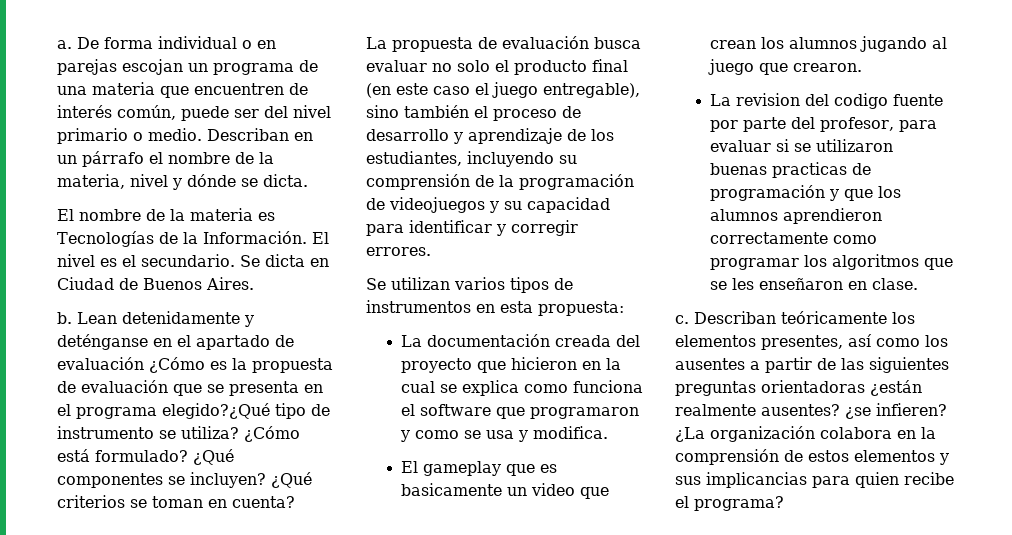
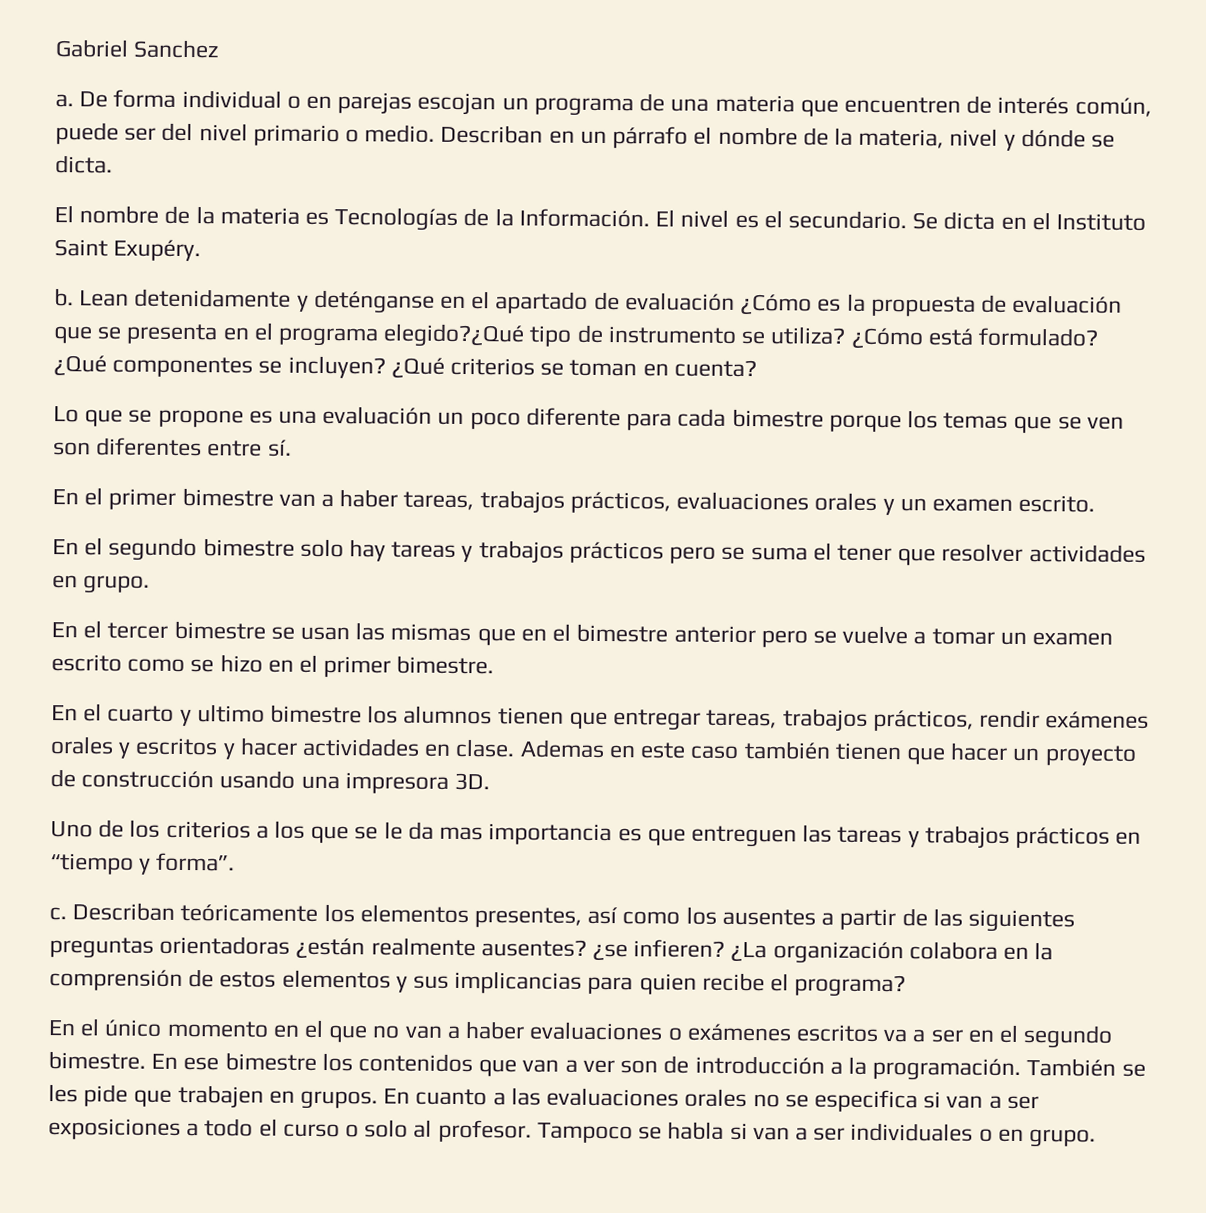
+ Gabriel Sanchez
- Se dicta en Ciudad de Buenos Aires.
+ Se dicta en el Instituto Saint Exupéry.
- La propuesta de evaluación busca evaluar no solo el producto final (en este caso el juego entregable), sino también el proceso de desarrollo y aprendizaje de los estudiantes, incluyendo su comprensión de la programación de videojuegos y su capacidad para identificar y corregir errores.
- Se utilizan varios tipos de instrumentos en esta propuesta:
- La documentación creada del proyecto que hicieron en la cual se explica como funciona el software que programaron y como se usa y modifica.
- El gameplay que es basicamente un video que crean los alumnos jugando al juego que crearon.
- La revision del codigo fuente por parte del profesor, para evaluar si se utilizaron buenas practicas de programación y que los alumnos aprendieron correctamente como programar los algoritmos que se les enseñaron en clase.
+ Lo que se propone es una evaluación un poco diferente para cada bimestre porque los temas que se ven son diferentes entre sí.
+ En el primer bimestre van a haber tareas, trabajos prácticos, evaluaciones orales y un examen escrito.
+ En el segundo bimestre solo hay tareas y trabajos prácticos pero se suma el tener que resolver actividades en grupo.
+ En el tercer bimestre se usan las mismas que en el bimestre anterior pero se vuelve a tomar un examen escrito como se hizo en el primer bimestre.
+ En el cuarto y ultimo bimestre los alumnos tienen que entregar tareas, trabajos prácticos, rendir exámenes orales y escritos y hacer actividades en clase. Ademas en este caso también tienen que hacer un proyecto de construcción usando una impresora 3D.
+ Uno de los criterios a los que se le da mas importancia es que entreguen las tareas y trabajos prácticos en “tiempo y forma”.
+ En el único momento en el que no van a haber evaluaciones o exámenes escritos va a ser en el segundo bimestre. En ese bimestre los contenidos que van a ver son de introducción a la programación. También se les pide que trabajen en grupos. En cuanto a las evaluaciones orales no se especifica si van a ser exposiciones a todo el curso o solo al profesor. Tampoco se habla si van a ser individuales o en grupo.

